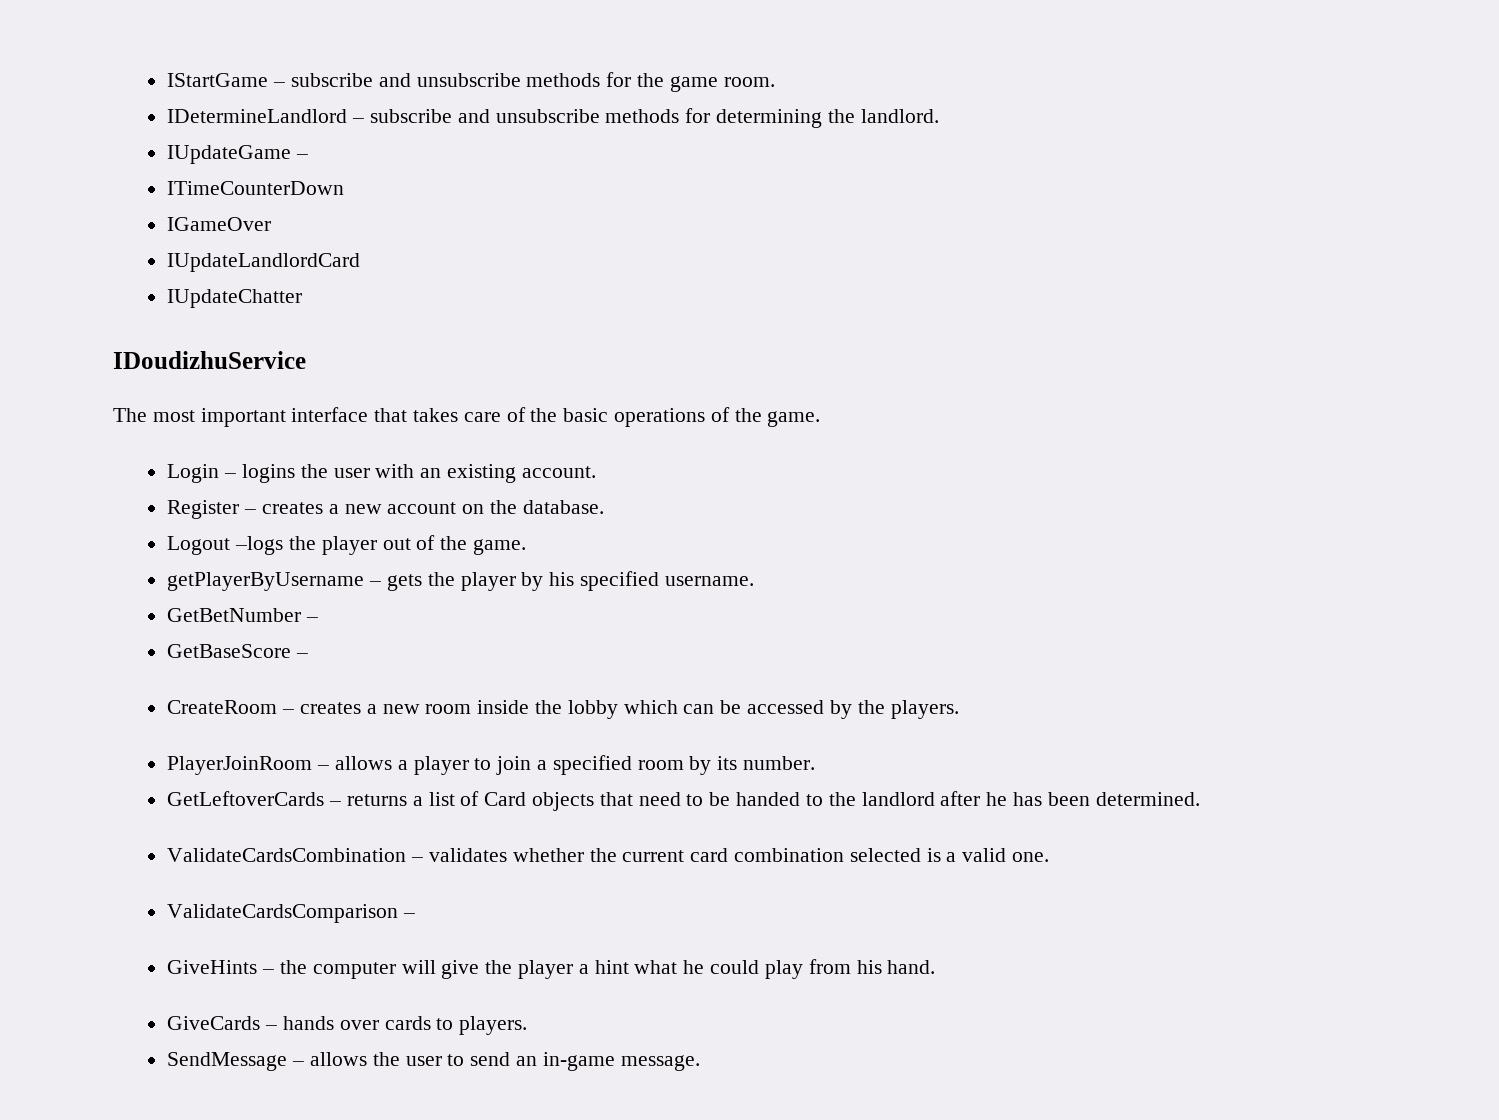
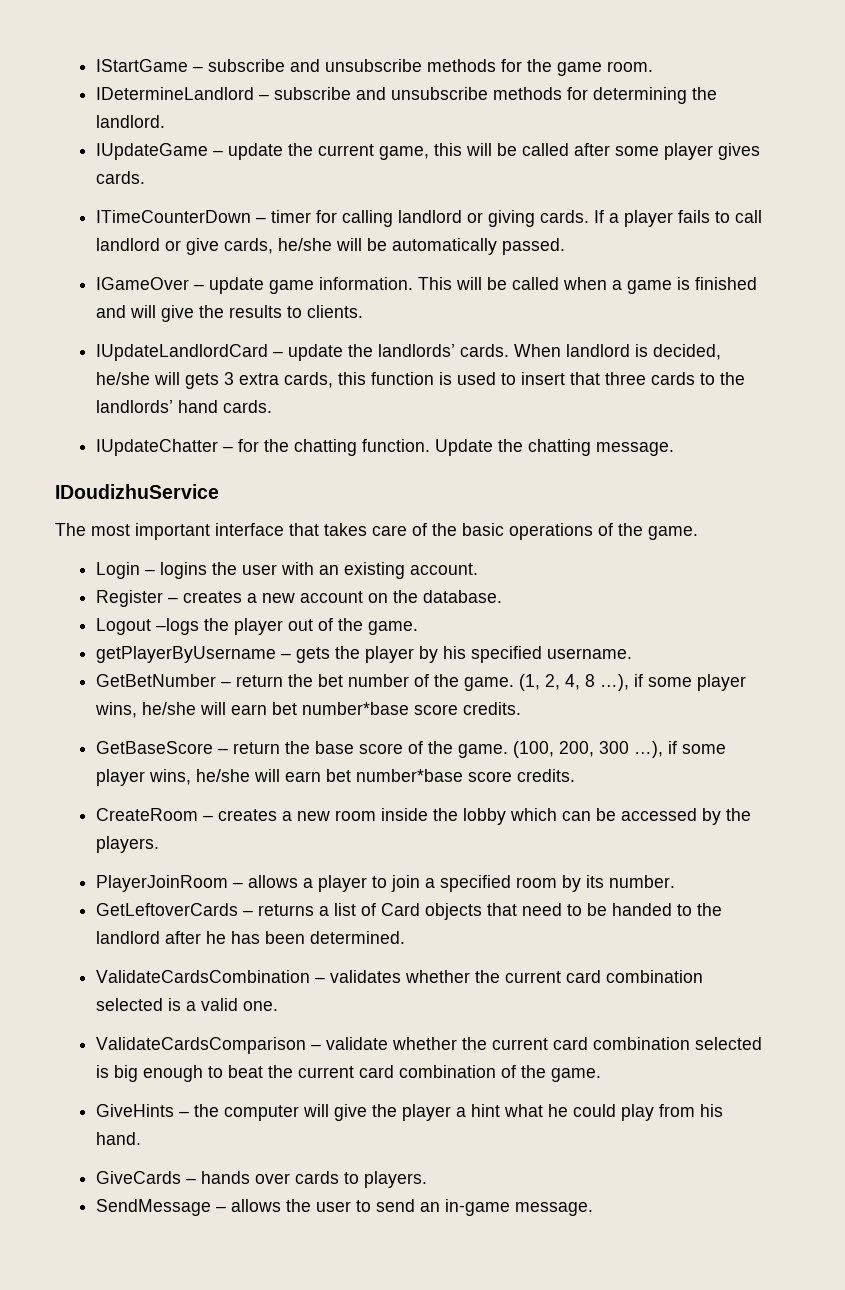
- IUpdateGame –
- ITimeCounterDown
- IGameOver
- IUpdateLandlordCard
- IUpdateChatter
+ IUpdateGame – update the current game, this will be called after some player gives cards.
+ ITimeCounterDown – timer for calling landlord or giving cards. If a player fails to call landlord or give cards, he/she will be automatically passed.
+ IGameOver – update game information. This will be called when a game is finished and will give the results to clients.
+ IUpdateLandlordCard – update the landlords’ cards. When landlord is decided, he/she will gets 3 extra cards, this function is used to insert that three cards to the landlords’ hand cards.
+ IUpdateChatter – for the chatting function. Update the chatting message.
- GetBetNumber –
- GetBaseScore –
+ GetBetNumber – return the bet number of the game. (1, 2, 4, 8 …), if some player wins, he/she will earn bet number*base score credits.
+ GetBaseScore – return the base score of the game. (100, 200, 300 …), if some player wins, he/she will earn bet number*base score credits.
- ValidateCardsComparison –
+ ValidateCardsComparison – validate whether the current card combination selected is big enough to beat the current card combination of the game.

